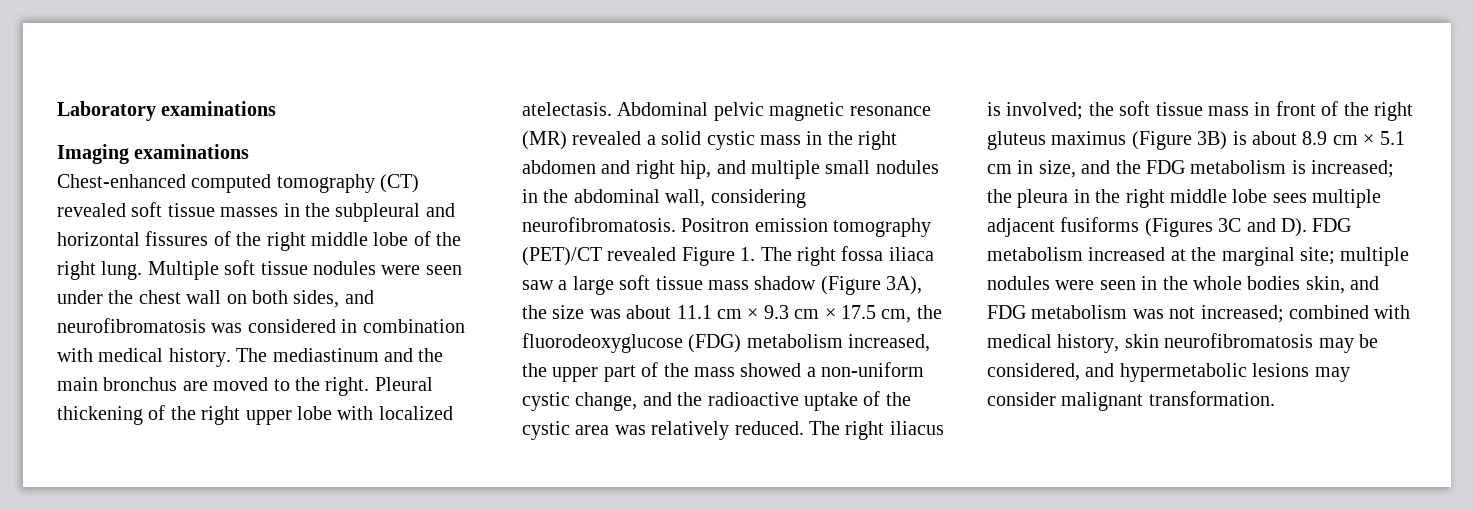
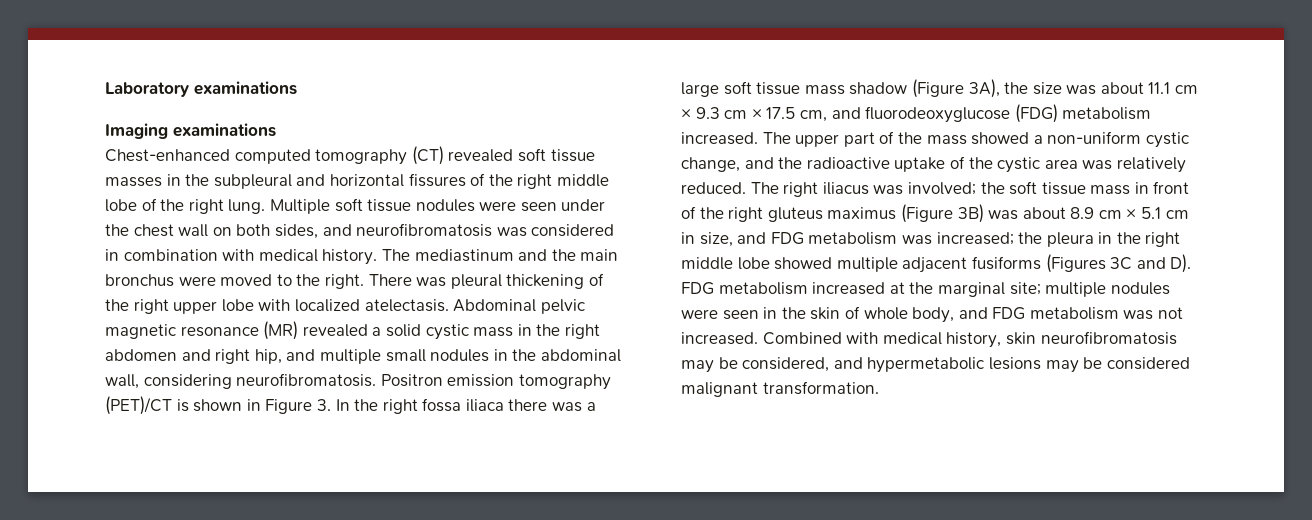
- The mediastinum and the main bronchus are moved to the right.
+ The mediastinum and the main bronchus were moved to the right.
- Pleural thickening of the right upper lobe with localized atelectasis.
+ There was pleural thickening of the right upper lobe with localized atelectasis.
- Positron emission tomography (PET)/CT revealed Figure 1. The right fossa iliaca saw a large soft tissue mass shadow (Figure 3A), the size was about 11.1 cm × 9.3 cm × 17.5 cm, the fluorodeoxyglucose (FDG) metabolism increased, the upper part of the mass showed a non-uniform cystic change, and the radioactive uptake of the cystic area was relatively reduced.
+ Positron emission tomography (PET)/CT is shown in Figure 3. In the right fossa iliaca there was a large soft tissue mass shadow (Figure 3A), the size was about 11.1 cm × 9.3 cm × 17.5 cm, and fluorodeoxyglucose (FDG) metabolism increased. The upper part of the mass showed a non-uniform cystic change, and the radioactive uptake of the cystic area was relatively reduced.
- The right iliacus is involved;
+ The right iliacus was involved;
- the soft tissue mass in front of the right gluteus maximus (Figure 3B) is about 8.9 cm × 5.1 cm in size, and the FDG metabolism is increased;
+ the soft tissue mass in front of the right gluteus maximus (Figure 3B) was about 8.9 cm × 5.1 cm in size, and FDG metabolism was increased;
- the pleura in the right middle lobe sees multiple adjacent fusiforms (Figures 3C and D). FDG metabolism increased at the marginal site;
+ the pleura in the right middle lobe showed multiple adjacent fusiforms (Figures 3C and D). FDG metabolism increased at the marginal site;
- multiple nodules were seen in the whole bodies skin, and FDG metabolism was not increased; combined with medical history, skin neurofibromatosis may be considered, and hypermetabolic lesions may consider malignant transformation.
+ multiple nodules were seen in the skin of whole body, and FDG metabolism was not increased. Combined with medical history, skin neurofibromatosis may be considered, and hypermetabolic lesions may be considered malignant transformation.

